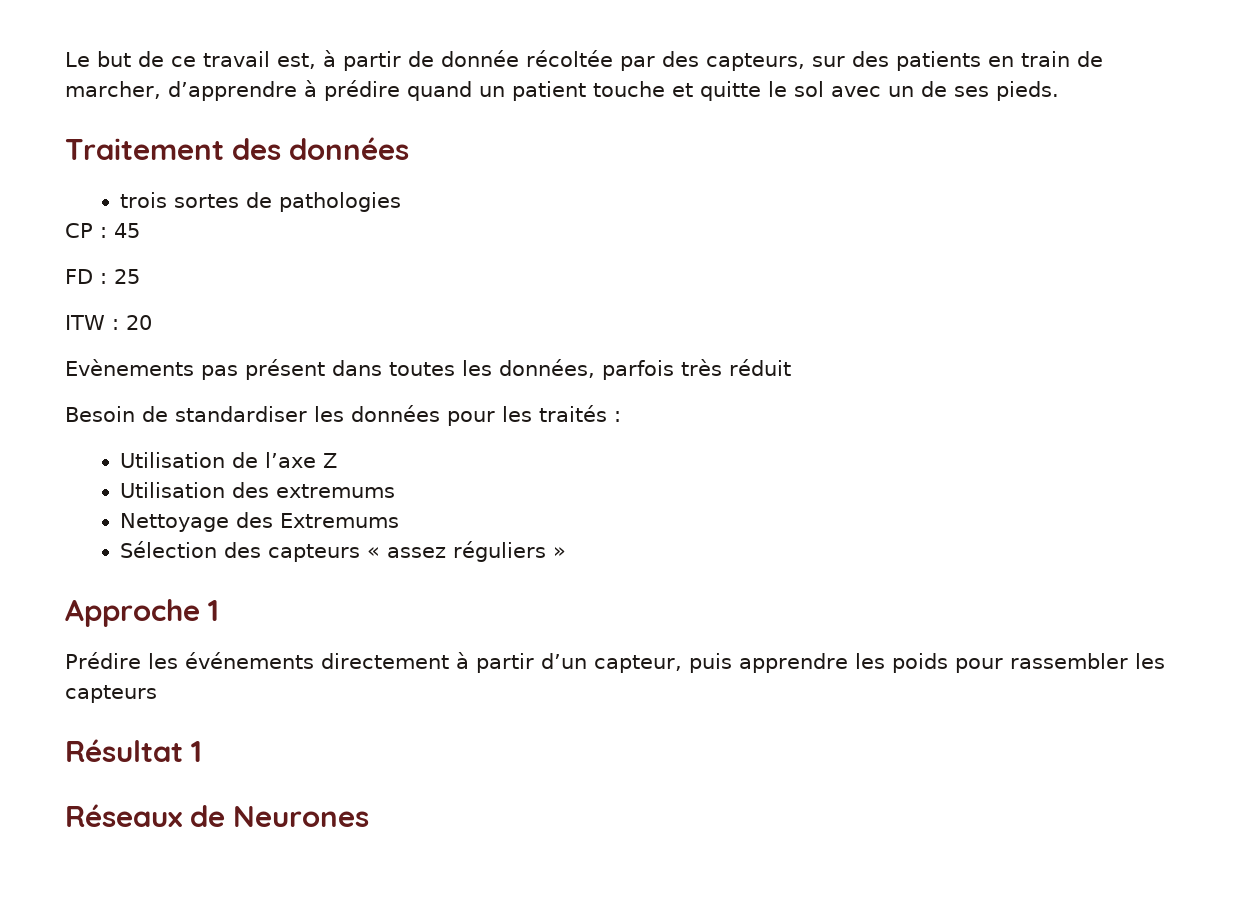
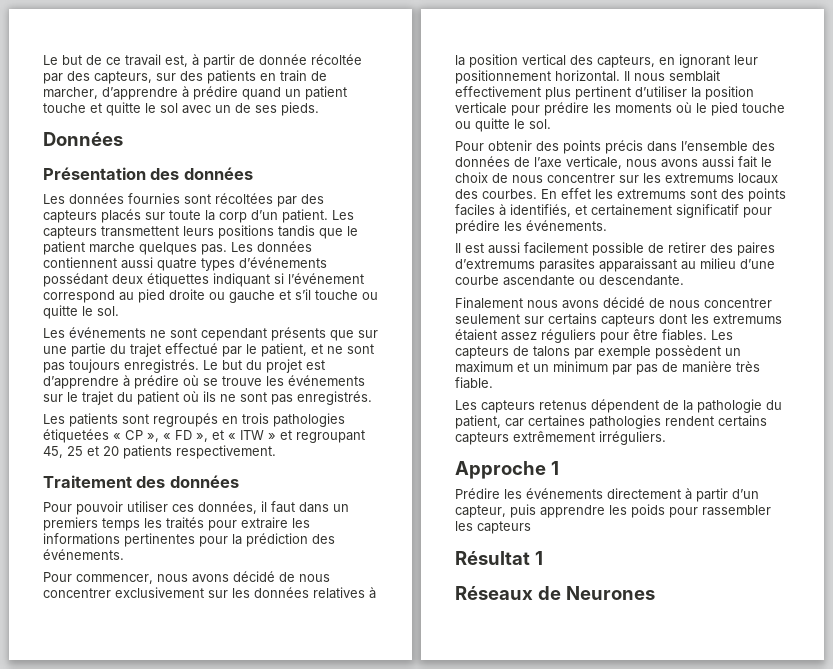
+ Données
+ Présentation des données
+ Les données fournies sont récoltées par des capteurs placés sur toute la corp d’un patient. Les capteurs transmettent leurs positions tandis que le patient marche quelques pas. Les données contiennent aussi quatre types d’événements possédant deux étiquettes indiquant si l’événement correspond au pied droite ou gauche et s’il touche ou quitte le sol.
+ Les événements ne sont cependant présents que sur une partie du trajet effectué par le patient, et ne sont pas toujours enregistrés. Le but du projet est d’apprendre à prédire où se trouve les événements sur le trajet du patient où ils ne sont pas enregistrés.
+ Les patients sont regroupés en trois pathologies étiquetées « CP », « FD », et « ITW » et regroupant 45, 25 et 20 patients respectivement.
  Traitement des données
- trois sortes de pathologies
- CP : 45
- FD : 25
- ITW : 20
- Evènements pas présent dans toutes les données, parfois très réduit
- Besoin de standardiser les données pour les traités :
- Utilisation de l’axe Z
- Utilisation des extremums
- Nettoyage des Extremums
- Sélection des capteurs « assez réguliers »
+ Pour pouvoir utiliser ces données, il faut dans un premiers temps les traités pour extraire les informations pertinentes pour la prédiction des événements.
+ Pour commencer, nous avons décidé de nous concentrer exclusivement sur les données relatives à la position vertical des capteurs, en ignorant leur positionnement horizontal. Il nous semblait effectivement plus pertinent d’utiliser la position verticale pour prédire les moments où le pied touche ou quitte le sol.
+ Pour obtenir des points précis dans l’ensemble des données de l’axe verticale, nous avons aussi fait le choix de nous concentrer sur les extremums locaux des courbes. En effet les extremums sont des points faciles à identifiés, et certainement significatif pour prédire les événements.
+ Il est aussi facilement possible de retirer des paires d’extremums parasites apparaissant au milieu d’une courbe ascendante ou descendante.
+ Finalement nous avons décidé de nous concentrer seulement sur certains capteurs dont les extremums étaient assez réguliers pour être fiables. Les capteurs de talons par exemple possèdent un maximum et un minimum par pas de manière très fiable.
+ Les capteurs retenus dépendent de la pathologie du patient, car certaines pathologies rendent certains capteurs extrêmement irréguliers.

